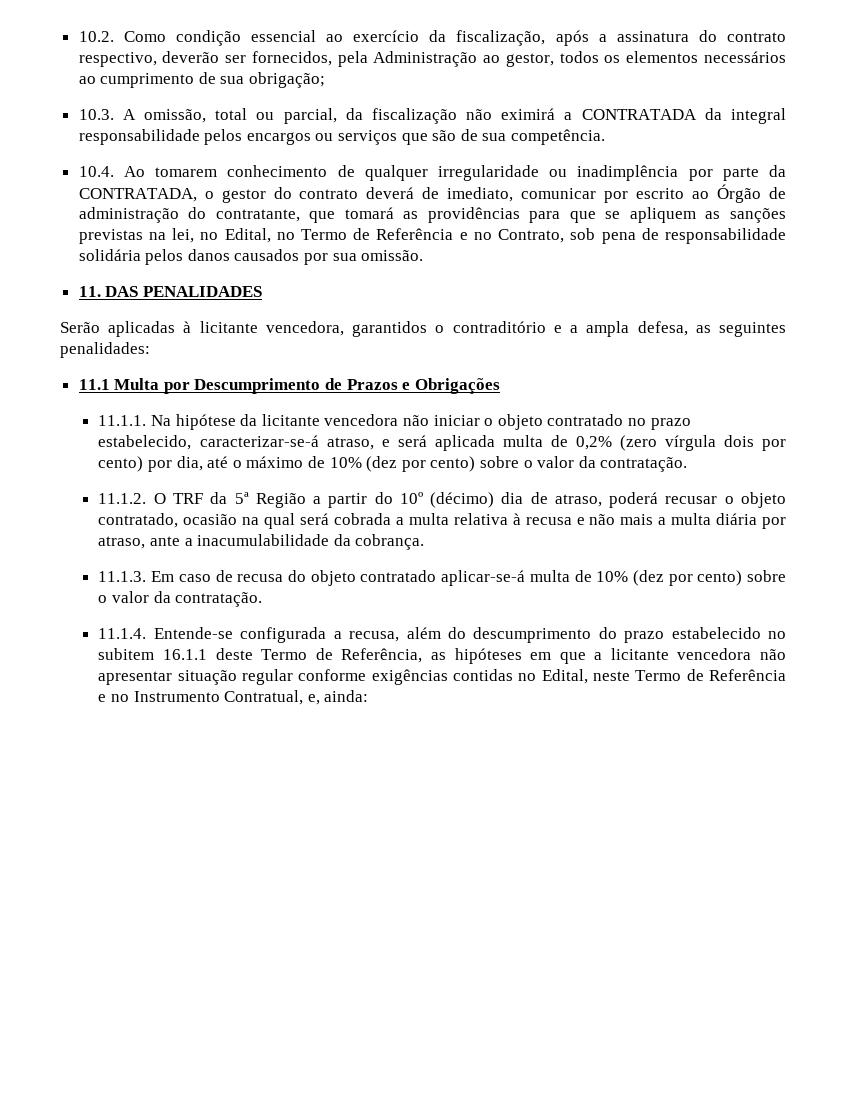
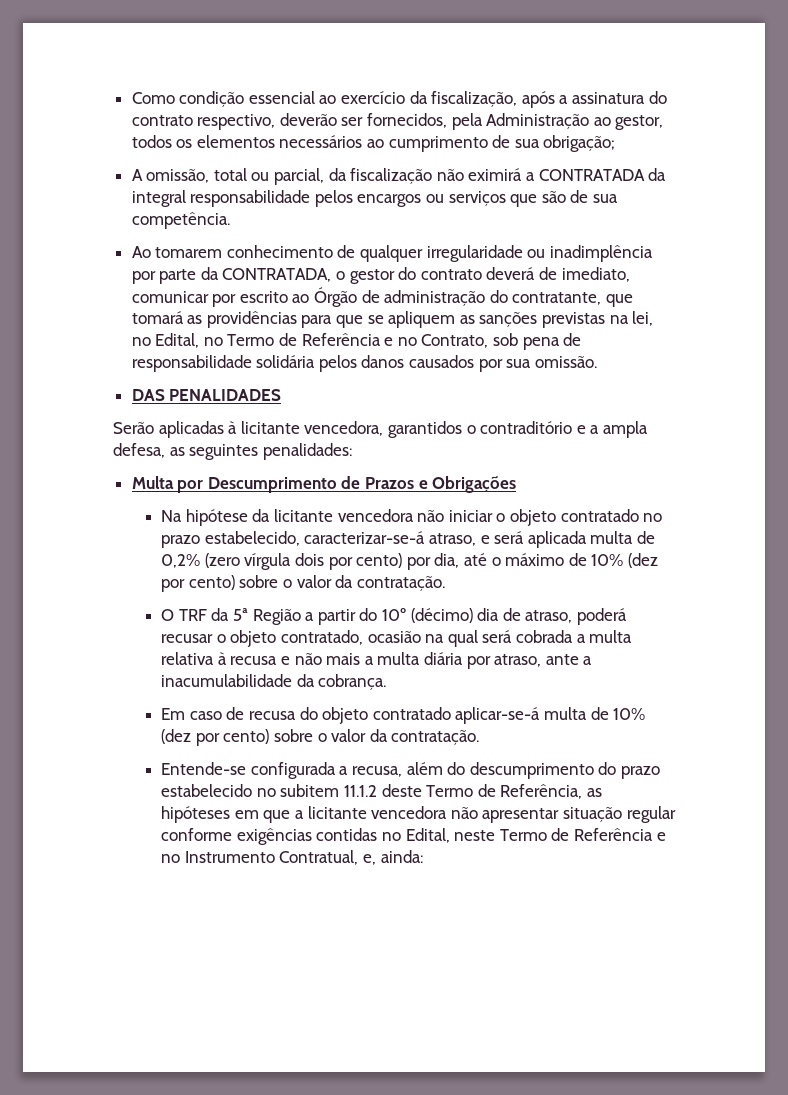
- 10.2. Como condição essencial ao exercício da fiscalização, após a assinatura do contrato respectivo, deverão ser fornecidos, pela Administração ao gestor, todos os elementos necessários ao cumprimento de sua obrigação;
+ Como condição essencial ao exercício da fiscalização, após a assinatura do contrato respectivo, deverão ser fornecidos, pela Administração ao gestor, todos os elementos necessários ao cumprimento de sua obrigação;
- 10.3. A omissão, total ou parcial, da fiscalização não eximirá a CONTRATADA da integral responsabilidade pelos encargos ou serviços que são de sua competência.
+ A omissão, total ou parcial, da fiscalização não eximirá a CONTRATADA da integral responsabilidade pelos encargos ou serviços que são de sua competência.
- 10.4. Ao tomarem conhecimento de qualquer irregularidade ou inadimplência por parte da CONTRATADA, o gestor do contrato deverá de imediato, comunicar por escrito ao Órgão de administração do contratante, que tomará as providências para que se apliquem as sanções previstas na lei, no Edital, no Termo de Referência e no Contrato, sob pena de responsabilidade solidária pelos danos causados por sua omissão.
+ Ao tomarem conhecimento de qualquer irregularidade ou inadimplência por parte da CONTRATADA, o gestor do contrato deverá de imediato, comunicar por escrito ao Órgão de administração do contratante, que tomará as providências para que se apliquem as sanções previstas na lei, no Edital, no Termo de Referência e no Contrato, sob pena de responsabilidade solidária pelos danos causados por sua omissão.
- 11. DAS PENALIDADES
+ DAS PENALIDADES
- 11.1 Multa por Descumprimento de Prazos e Obrigações
+ Multa por Descumprimento de Prazos e Obrigações
- 11.1.1. Na hipótese da licitante vencedora não iniciar o objeto contratado no prazo estabelecido, caracterizar-se-á atraso, e será aplicada multa de 0,2% (zero vírgula dois por cento) por dia, até o máximo de 10% (dez por cento) sobre o valor da contratação.
+ Na hipótese da licitante vencedora não iniciar o objeto contratado no prazo estabelecido, caracterizar-se-á atraso, e será aplicada multa de 0,2% (zero vírgula dois por cento) por dia, até o máximo de 10% (dez por cento) sobre o valor da contratação.
- 11.1.2. O TRF da 5ª Região a partir do 10º (décimo) dia de atraso, poderá recusar o objeto contratado, ocasião na qual será cobrada a multa relativa à recusa e não mais a multa diária por atraso, ante a inacumulabilidade da cobrança.
+ O TRF da 5ª Região a partir do 10º (décimo) dia de atraso, poderá recusar o objeto contratado, ocasião na qual será cobrada a multa relativa à recusa e não mais a multa diária por atraso, ante a inacumulabilidade da cobrança.
- 11.1.3. Em caso de recusa do objeto contratado aplicar-se-á multa de 10% (dez por cento) sobre o valor da contratação.
+ Em caso de recusa do objeto contratado aplicar-se-á multa de 10% (dez por cento) sobre o valor da contratação.
- 11.1.4. Entende-se configurada a recusa, além do descumprimento do prazo estabelecido no subitem 16.1.1 deste Termo de Referência, as hipóteses em que a licitante vencedora não apresentar situação regular conforme exigências contidas no Edital, neste Termo de Referência e no Instrumento Contratual, e, ainda:
+ Entende-se configurada a recusa, além do descumprimento do prazo estabelecido no subitem 11.1.2 deste Termo de Referência, as hipóteses em que a licitante vencedora não apresentar situação regular conforme exigências contidas no Edital, neste Termo de Referência e no Instrumento Contratual, e, ainda:

